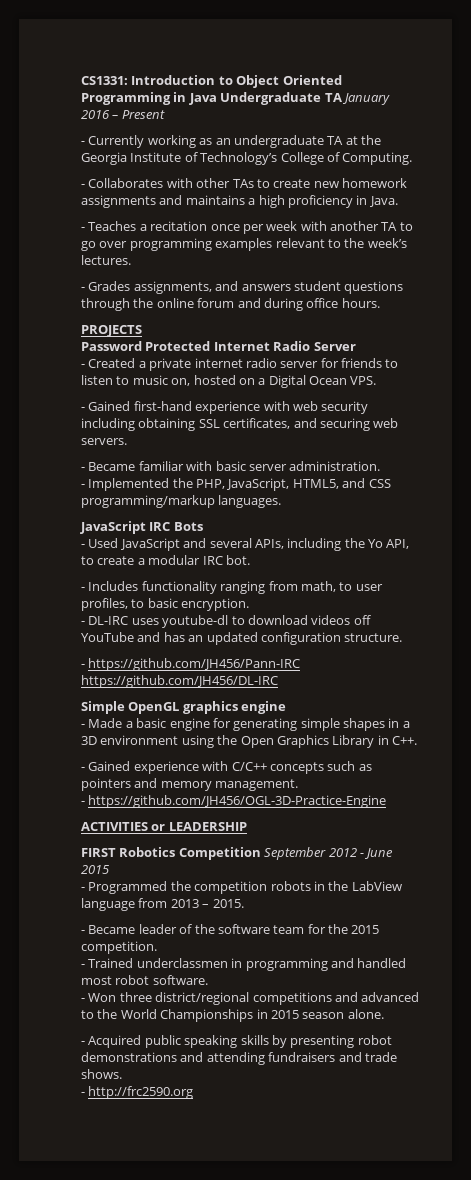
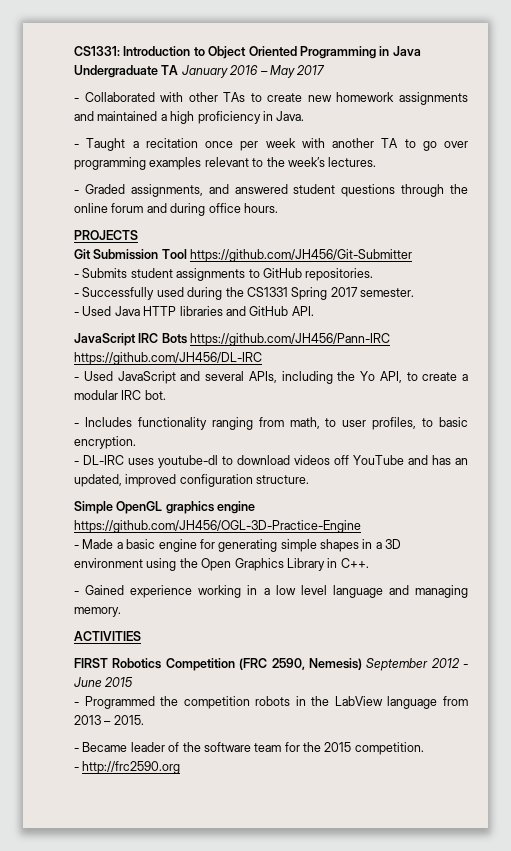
- CS1331: Introduction to Object Oriented Programming in Java Undergraduate TA January 2016 – Present
- - Currently working as an undergraduate TA at the Georgia Institute of Technology’s College of Computing.
- - Collaborates with other TAs to create new homework assignments and maintains a high proficiency in Java.
+ CS1331: Introduction to Object Oriented Programming in Java Undergraduate TA January 2016 – May 2017
+ - Collaborated with other TAs to create new homework assignments and maintained a high proficiency in Java.
- - Teaches a recitation once per week with another TA to go over programming examples relevant to the week’s lectures.
+ - Taught a recitation once per week with another TA to go over programming examples relevant to the week’s lectures.
- - Grades assignments, and answers student questions through the online forum and during office hours.
+ - Graded assignments, and answered student questions through the online forum and during office hours.
- Password Protected Internet Radio Server
- - Created a private internet radio server for friends to listen to music on, hosted on a Digital Ocean VPS.
- - Gained first-hand experience with web security including obtaining SSL certificates, and securing web servers.
- - Became familiar with basic server administration.
- - Implemented the PHP, JavaScript, HTML5, and CSS programming/markup languages.
+ Git Submission Tool https://github.com/JH456/Git-Submitter
+ - Submits student assignments to GitHub repositories.
+ - Successfully used during the CS1331 Spring 2017 semester.
+ - Used Java HTTP libraries and GitHub API.
- JavaScript IRC Bots
+ JavaScript IRC Bots https://github.com/JH456/Pann-IRC https://github.com/JH456/DL-IRC
- - DL-IRC uses youtube-dl to download videos off YouTube and has an updated configuration structure.
+ - DL-IRC uses youtube-dl to download videos off YouTube and has an updated, improved configuration structure.
- - https://github.com/JH456/Pann-IRC https://github.com/JH456/DL-IRC
- Simple OpenGL graphics engine
+ Simple OpenGL graphics engine https://github.com/JH456/OGL-3D-Practice-Engine
- - Gained experience with C/C++ concepts such as pointers and memory management.
- - https://github.com/JH456/OGL-3D-Practice-Engine
+ - Gained experience working in a low level language and managing memory.
- ACTIVITIES or LEADERSHIP
+ ACTIVITIES
- FIRST Robotics Competition September 2012 - June 2015
+ FIRST Robotics Competition (FRC 2590, Nemesis) September 2012 - June 2015
- - Trained underclassmen in programming and handled most robot software.
- - Won three district/regional competitions and advanced to the World Championships in 2015 season alone.
- - Acquired public speaking skills by presenting robot demonstrations and attending fundraisers and trade shows.

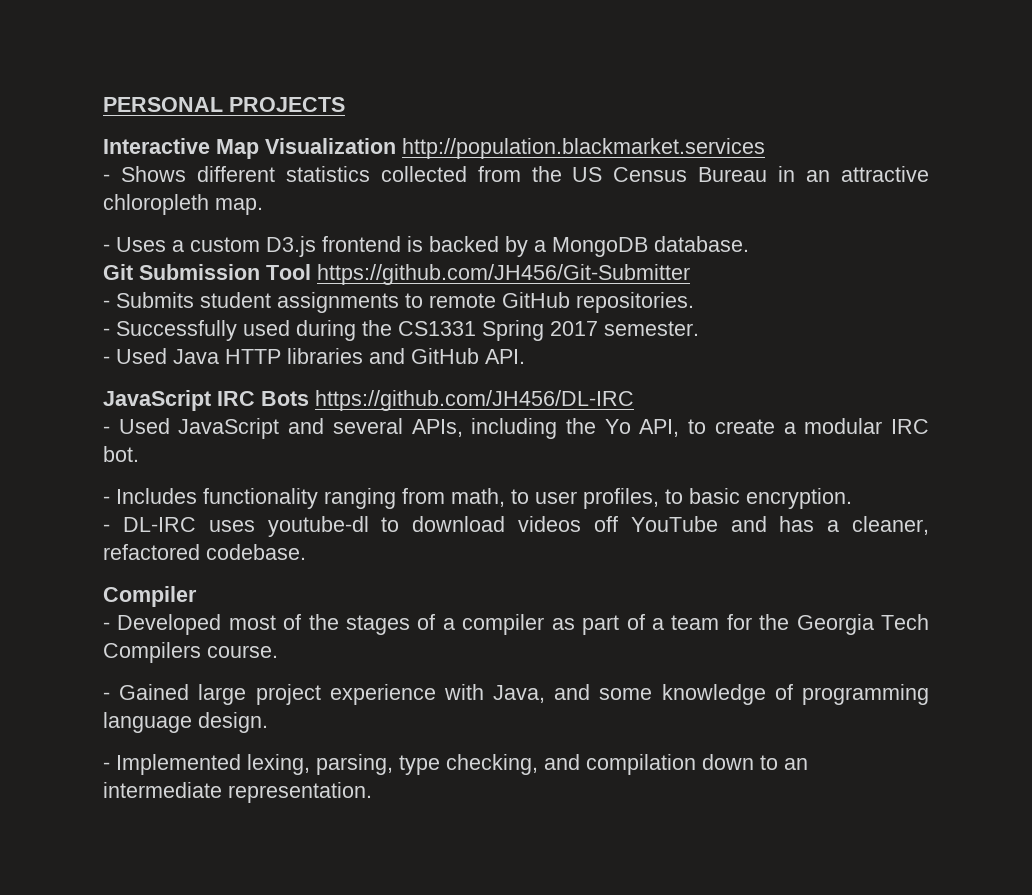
- CS1331: Introduction to Object Oriented Programming in Java Undergraduate TA January 2016 – May 2017
- - Collaborated with other TAs to create new homework assignments and maintained a high proficiency in Java.
- - Taught a recitation once per week with another TA to go over programming examples relevant to the week’s lectures.
- - Graded assignments, and answered student questions through the online forum and during office hours.
- PROJECTS
+ PERSONAL PROJECTS
+ Interactive Map Visualization http://population.blackmarket.services
+ - Shows different statistics collected from the US Census Bureau in an attractive chloropleth map.
+ - Uses a custom D3.js frontend is backed by a MongoDB database.
- - Submits student assignments to GitHub repositories.
+ - Submits student assignments to remote GitHub repositories.
- JavaScript IRC Bots https://github.com/JH456/Pann-IRC https://github.com/JH456/DL-IRC
+ JavaScript IRC Bots https://github.com/JH456/DL-IRC
- - DL-IRC uses youtube-dl to download videos off YouTube and has an updated, improved configuration structure.
- Simple OpenGL graphics engine https://github.com/JH456/OGL-3D-Practice-Engine
- - Made a basic engine for generating simple shapes in a 3D environment using the Open Graphics Library in C++.
- - Gained experience working in a low level language and managing memory.
- ACTIVITIES
- FIRST Robotics Competition (FRC 2590, Nemesis) September 2012 - June 2015
- - Programmed the competition robots in the LabView language from 2013 – 2015.
- - Became leader of the software team for the 2015 competition.
- - http://frc2590.org
+ - DL-IRC uses youtube-dl to download videos off YouTube and has a cleaner, refactored codebase.
+ Compiler
+ - Developed most of the stages of a compiler as part of a team for the Georgia Tech Compilers course.
+ - Gained large project experience with Java, and some knowledge of programming language design.
+ - Implemented lexing, parsing, type checking, and compilation down to an intermediate representation.

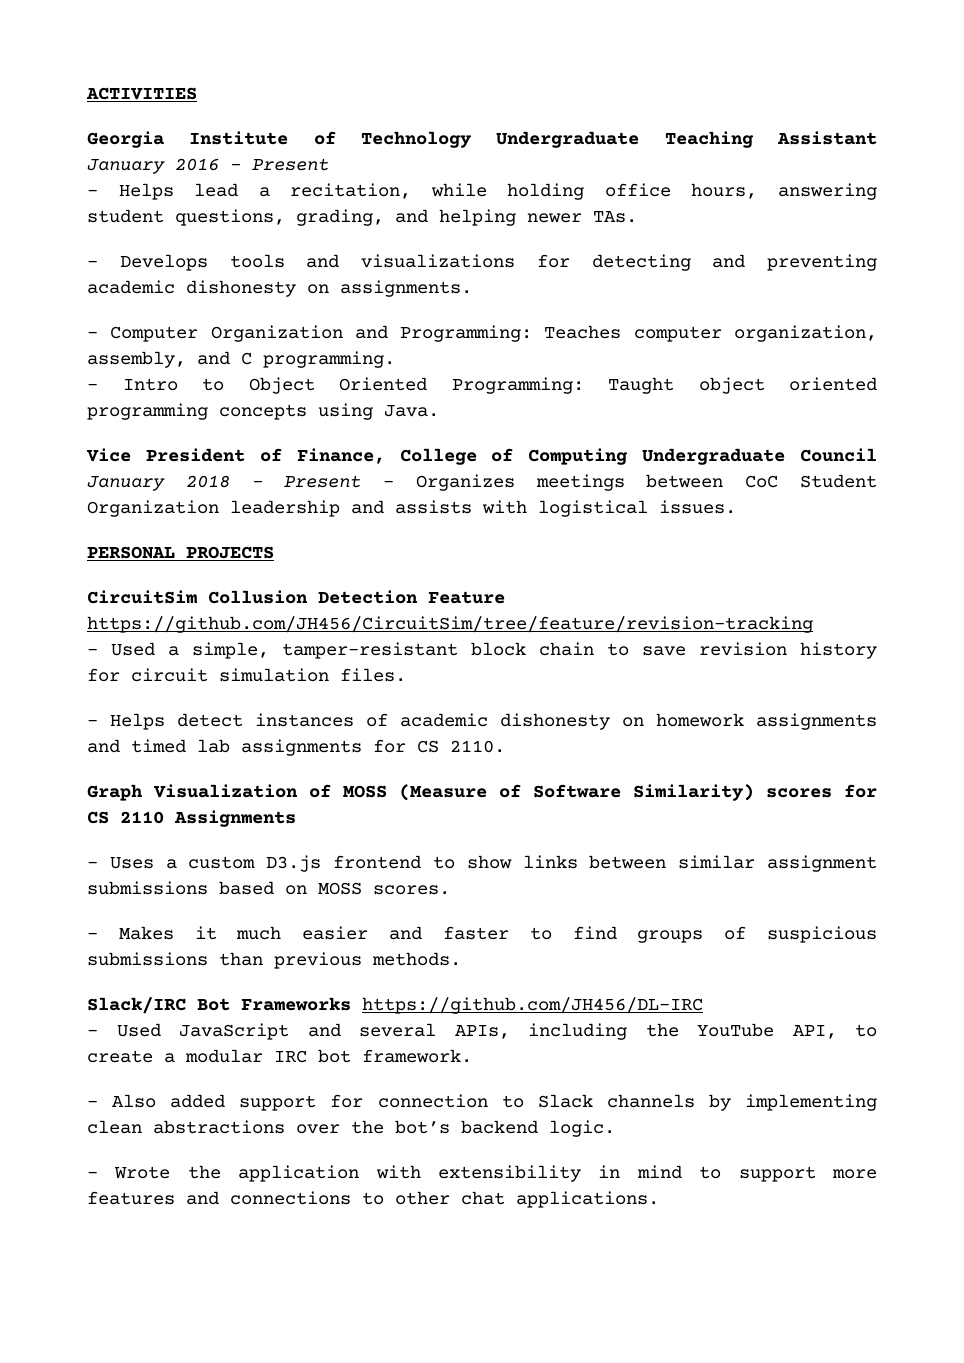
+ ACTIVITIES
+ Georgia Institute of Technology Undergraduate Teaching Assistant January 2016 – Present
+ - Helps lead a recitation, while holding office hours, answering student questions, grading, and helping newer TAs.
+ - Develops tools and visualizations for detecting and preventing academic dishonesty on assignments.
+ - Computer Organization and Programming: Teaches computer organization, assembly, and C programming.
+ - Intro to Object Oriented Programming: Taught object oriented programming concepts using Java.
+ Vice President of Finance, College of Computing Undergraduate Council January 2018 – Present - Organizes meetings between CoC Student Organization leadership and assists with logistical issues.
  PERSONAL PROJECTS
- Interactive Map Visualization http://population.blackmarket.services
- - Shows different statistics collected from the US Census Bureau in an attractive chloropleth map.
+ CircuitSim Collusion Detection Feature https://github.com/JH456/CircuitSim/tree/feature/revision-tracking
+ - Used a simple, tamper-resistant block chain to save revision history for circuit simulation files.
+ - Helps detect instances of academic dishonesty on homework assignments and timed lab assignments for CS 2110.
+ Graph Visualization of MOSS (Measure of Software Similarity) scores for CS 2110 Assignments
- - Uses a custom D3.js frontend is backed by a MongoDB database.
- Git Submission Tool https://github.com/JH456/Git-Submitter
- - Submits student assignments to remote GitHub repositories.
- - Successfully used during the CS1331 Spring 2017 semester.
- - Used Java HTTP libraries and GitHub API.
- JavaScript IRC Bots https://github.com/JH456/DL-IRC
+ - Uses a custom D3.js frontend to show links between similar assignment submissions based on MOSS scores.
+ - Makes it much easier and faster to find groups of suspicious submissions than previous methods.
+ Slack/IRC Bot Frameworks https://github.com/JH456/DL-IRC
- - Used JavaScript and several APIs, including the Yo API, to create a modular IRC bot.
- - Includes functionality ranging from math, to user profiles, to basic encryption.
- - DL-IRC uses youtube-dl to download videos off YouTube and has a cleaner, refactored codebase.
- Compiler
- - Developed most of the stages of a compiler as part of a team for the Georgia Tech Compilers course.
- - Gained large project experience with Java, and some knowledge of programming language design.
- - Implemented lexing, parsing, type checking, and compilation down to an intermediate representation.
+ - Used JavaScript and several APIs, including the YouTube API, to create a modular IRC bot framework.
+ - Also added support for connection to Slack channels by implementing clean abstractions over the bot’s backend logic.
+ - Wrote the application with extensibility in mind to support more features and connections to other chat applications.

